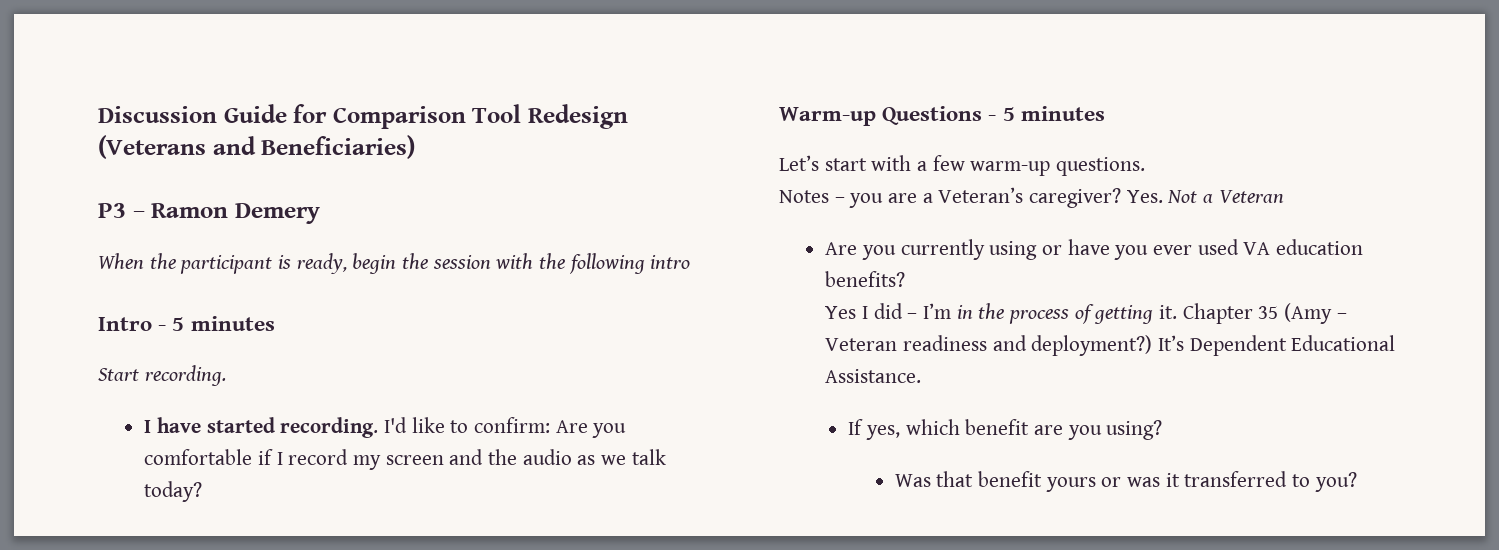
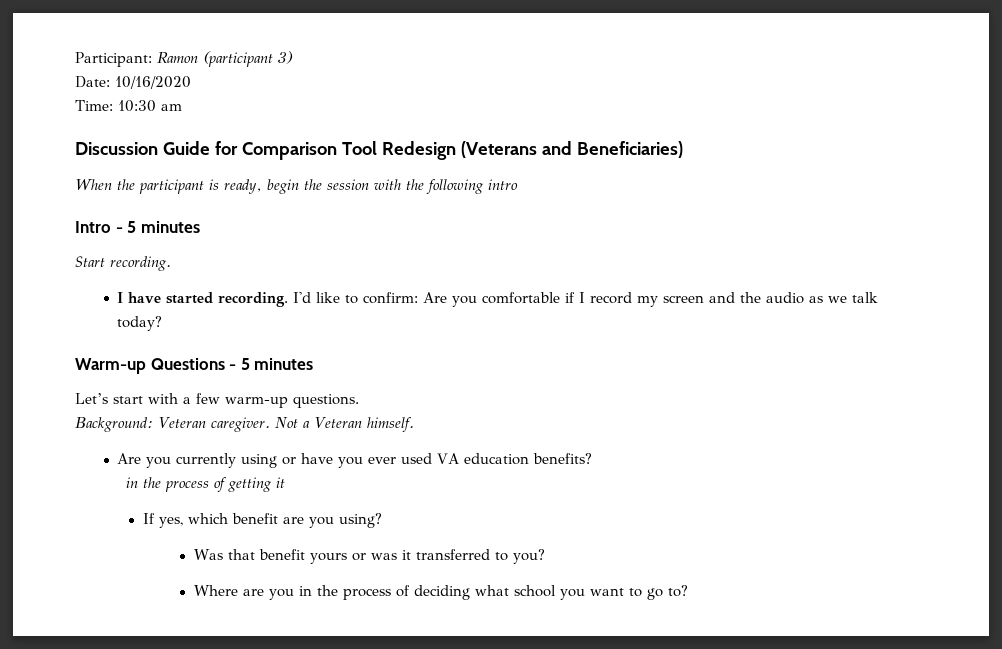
+ Participant: Ramon (participant 3)
+ Date: 10/16/2020
+ Time: 10:30 am
- P3 – Ramon Demery
- Notes – you are a Veteran’s caregiver? Yes. Not a Veteran
+ Background: Veteran caregiver. Not a Veteran himself.
- Yes I did – I’m in the process of getting it. Chapter 35 (Amy – Veteran readiness and deployment?) It’s Dependent Educational Assistance.
+ in the process of getting it
+ Where are you in the process of deciding what school you want to go to?

